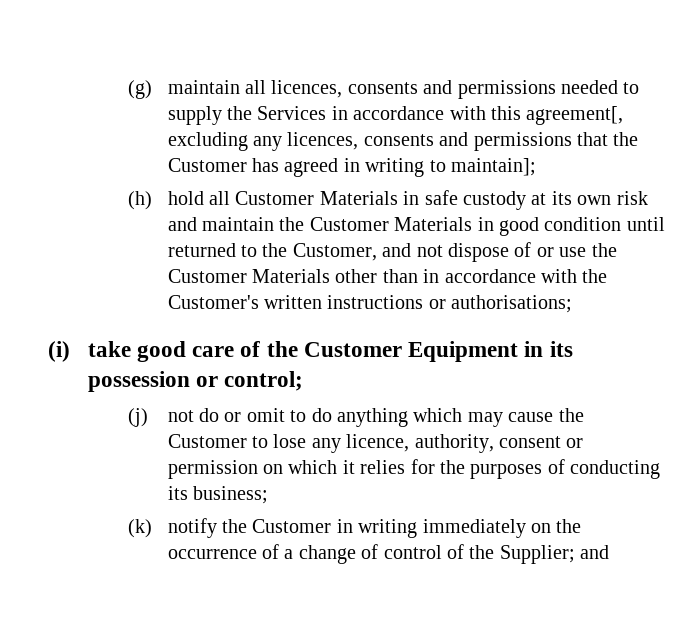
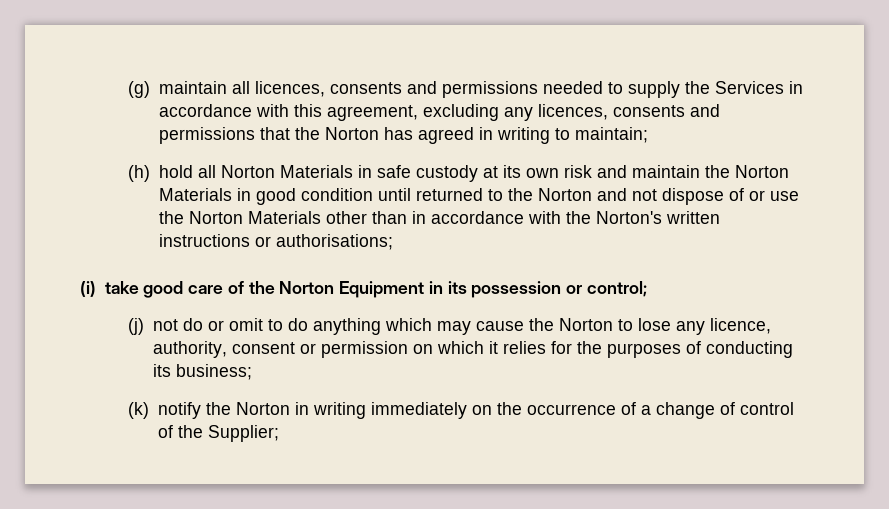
- (g) maintain all licences, consents and permissions needed to supply the Services in accordance with this agreement[, excluding any licences, consents and permissions that the Customer has agreed in writing to maintain];
+ (g) maintain all licences, consents and permissions needed to supply the Services in accordance with this agreement, excluding any licences, consents and permissions that the Norton has agreed in writing to maintain;
- (h) hold all Customer Materials in safe custody at its own risk and maintain the Customer Materials in good condition until returned to the Customer, and not dispose of or use the Customer Materials other than in accordance with the Customer's written instructions or authorisations;
+ (h) hold all Norton Materials in safe custody at its own risk and maintain the Norton Materials in good condition until returned to the Norton and not dispose of or use the Norton Materials other than in accordance with the Norton's written instructions or authorisations;
- (i) take good care of the Customer Equipment in its possession or control;
+ (i) take good care of the Norton Equipment in its possession or control;
- (j) not do or omit to do anything which may cause the Customer to lose any licence, authority, consent or permission on which it relies for the purposes of conducting its business;
+ (j) not do or omit to do anything which may cause the Norton to lose any licence, authority, consent or permission on which it relies for the purposes of conducting its business;
- (k) notify the Customer in writing immediately on the occurrence of a change of control of the Supplier; and
+ (k) notify the Norton in writing immediately on the occurrence of a change of control of the Supplier;

